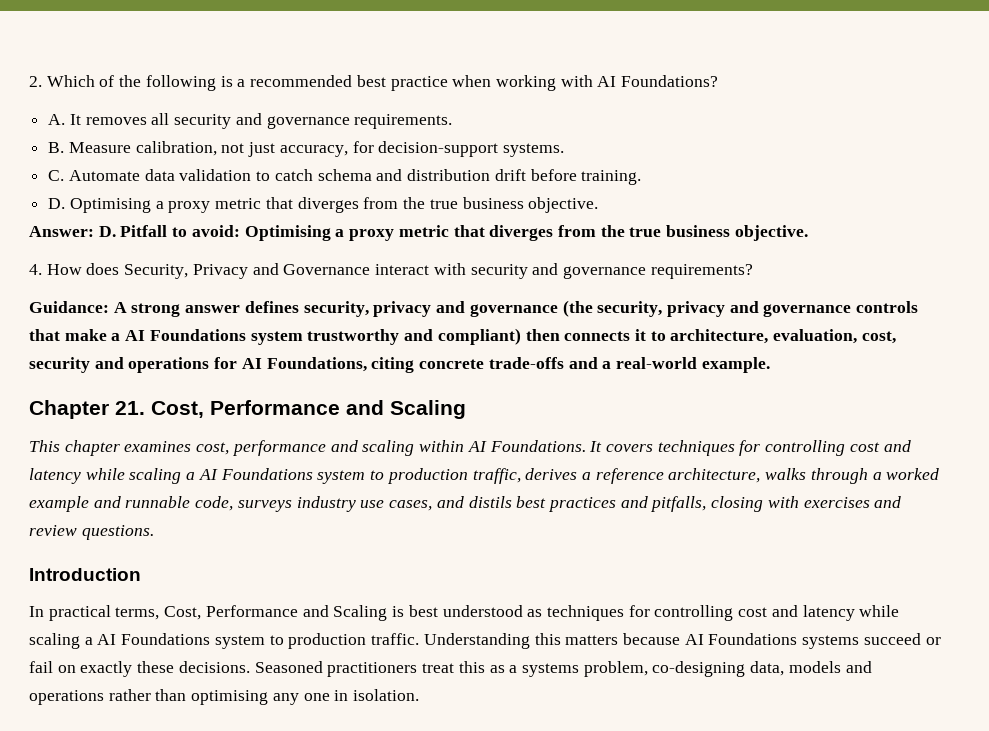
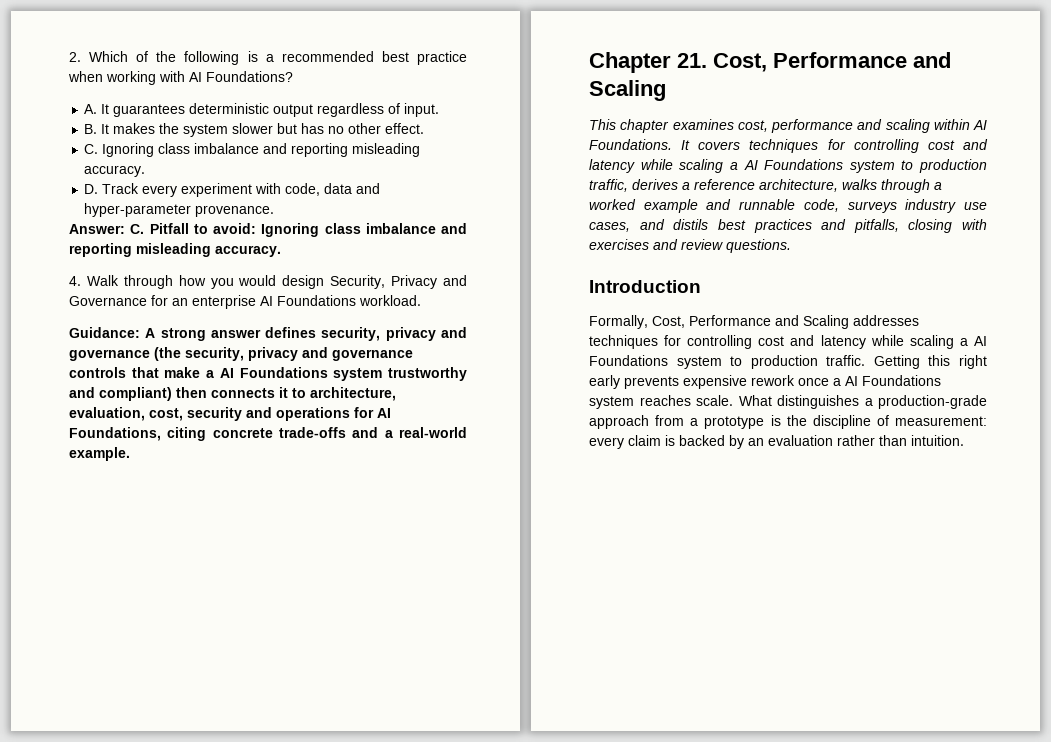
- A. It removes all security and governance requirements.
- B. Measure calibration, not just accuracy, for decision-support systems.
- C. Automate data validation to catch schema and distribution drift before training.
- D. Optimising a proxy metric that diverges from the true business objective.
+ A. It guarantees deterministic output regardless of input.
+ B. It makes the system slower but has no other effect.
+ C. Ignoring class imbalance and reporting misleading accuracy.
+ D. Track every experiment with code, data and hyper-parameter provenance.
- Answer: D. Pitfall to avoid: Optimising a proxy metric that diverges from the true business objective.
- 4. How does Security, Privacy and Governance interact with security and governance requirements?
+ Answer: C. Pitfall to avoid: Ignoring class imbalance and reporting misleading accuracy.
+ 4. Walk through how you would design Security, Privacy and Governance for an enterprise AI Foundations workload.
- In practical terms, Cost, Performance and Scaling is best understood as techniques for controlling cost and latency while scaling a AI Foundations system to production traffic.
+ Formally, Cost, Performance and Scaling addresses techniques for controlling cost and latency while scaling a AI Foundations system to production traffic.
- Understanding this matters because AI Foundations systems succeed or fail on exactly these decisions. Seasoned practitioners treat this as a systems problem, co-designing data, models and operations rather than optimising any one in isolation.
+ Getting this right early prevents expensive rework once a AI Foundations system reaches scale. What distinguishes a production-grade approach from a prototype is the discipline of measurement: every claim is backed by an evaluation rather than intuition.

